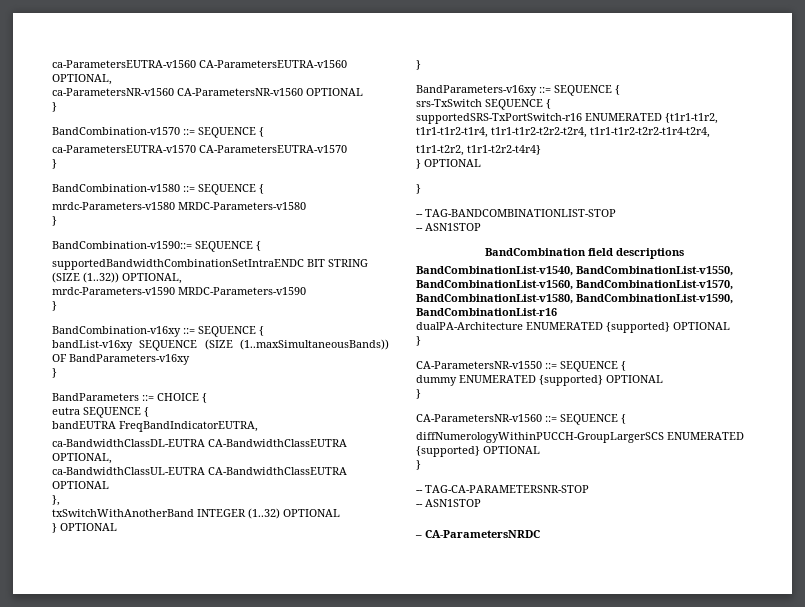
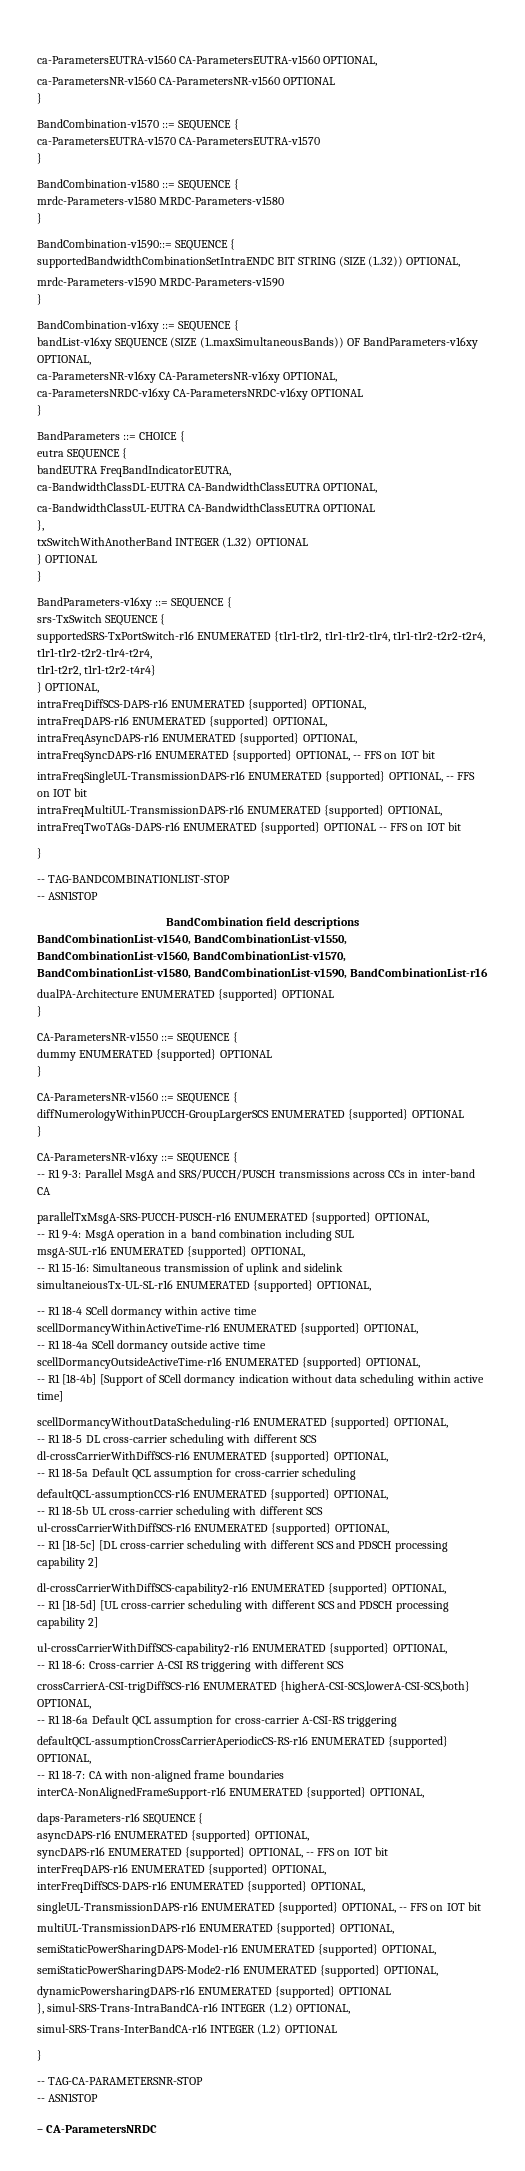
- bandList-v16xy SEQUENCE (SIZE (1..maxSimultaneousBands)) OF BandParameters-v16xy
+ bandList-v16xy SEQUENCE (SIZE (1..maxSimultaneousBands)) OF BandParameters-v16xy OPTIONAL,
+ ca-ParametersNR-v16xy CA-ParametersNR-v16xy OPTIONAL,
+ ca-ParametersNRDC-v16xy CA-ParametersNRDC-v16xy OPTIONAL
  t1r1-t2r2, t1r1-t2r2-t4r4}
- } OPTIONAL
+ } OPTIONAL,
+ intraFreqDiffSCS-DAPS-r16 ENUMERATED {supported} OPTIONAL,
+ intraFreqDAPS-r16 ENUMERATED {supported} OPTIONAL,
+ intraFreqAsyncDAPS-r16 ENUMERATED {supported} OPTIONAL,
+ intraFreqSyncDAPS-r16 ENUMERATED {supported} OPTIONAL, -- FFS on IOT bit
+ intraFreqSingleUL-TransmissionDAPS-r16 ENUMERATED {supported} OPTIONAL, -- FFS on IOT bit
+ intraFreqMultiUL-TransmissionDAPS-r16 ENUMERATED {supported} OPTIONAL, intraFreqTwoTAGs-DAPS-r16 ENUMERATED {supported} OPTIONAL -- FFS on IOT bit
+ CA-ParametersNR-v16xy ::= SEQUENCE {
+ -- R1 9-3: Parallel MsgA and SRS/PUCCH/PUSCH transmissions across CCs in inter-band CA
+ parallelTxMsgA-SRS-PUCCH-PUSCH-r16 ENUMERATED {supported} OPTIONAL,
+ -- R1 9-4: MsgA operation in a band combination including SUL
+ msgA-SUL-r16 ENUMERATED {supported} OPTIONAL,
+ -- R1 15-16: Simultaneous transmission of uplink and sidelink
+ simultaneiousTx-UL-SL-r16 ENUMERATED {supported} OPTIONAL,
+ -- R1 18-4 SCell dormancy within active time
+ scellDormancyWithinActiveTime-r16 ENUMERATED {supported} OPTIONAL,
+ -- R1 18-4a SCell dormancy outside active time
+ scellDormancyOutsideActiveTime-r16 ENUMERATED {supported} OPTIONAL,
+ -- R1 [18-4b] [Support of SCell dormancy indication without data scheduling within active time]
+ scellDormancyWithoutDataScheduling-r16 ENUMERATED {supported} OPTIONAL,
+ -- R1 18-5 DL cross-carrier scheduling with different SCS
+ dl-crossCarrierWithDiffSCS-r16 ENUMERATED {supported} OPTIONAL,
+ -- R1 18-5a Default QCL assumption for cross-carrier scheduling
+ defaultQCL-assumptionCCS-r16 ENUMERATED {supported} OPTIONAL,
+ -- R1 18-5b UL cross-carrier scheduling with different SCS
+ ul-crossCarrierWithDiffSCS-r16 ENUMERATED {supported} OPTIONAL,
+ -- R1 [18-5c] [DL cross-carrier scheduling with different SCS and PDSCH processing capability 2]
+ dl-crossCarrierWithDiffSCS-capability2-r16 ENUMERATED {supported} OPTIONAL,
+ -- R1 [18-5d] [UL cross-carrier scheduling with different SCS and PDSCH processing capability 2]
+ ul-crossCarrierWithDiffSCS-capability2-r16 ENUMERATED {supported} OPTIONAL,
+ -- R1 18-6: Cross-carrier A-CSI RS triggering with different SCS
+ crossCarrierA-CSI-trigDiffSCS-r16 ENUMERATED {higherA-CSI-SCS,lowerA-CSI-SCS,both} OPTIONAL,
+ -- R1 18-6a Default QCL assumption for cross-carrier A-CSI-RS triggering
+ defaultQCL-assumptionCrossCarrierAperiodicCS-RS-r16 ENUMERATED {supported} OPTIONAL,
+ -- R1 18-7: CA with non-aligned frame boundaries
+ interCA-NonAlignedFrameSupport-r16 ENUMERATED {supported} OPTIONAL,
+ daps-Parameters-r16 SEQUENCE {
+ asyncDAPS-r16 ENUMERATED {supported} OPTIONAL,
+ syncDAPS-r16 ENUMERATED {supported} OPTIONAL, -- FFS on IOT bit
+ interFreqDAPS-r16 ENUMERATED {supported} OPTIONAL,
+ interFreqDiffSCS-DAPS-r16 ENUMERATED {supported} OPTIONAL,
+ singleUL-TransmissionDAPS-r16 ENUMERATED {supported} OPTIONAL, -- FFS on IOT bit
+ multiUL-TransmissionDAPS-r16 ENUMERATED {supported} OPTIONAL,
+ semiStaticPowerSharingDAPS-Mode1-r16 ENUMERATED {supported} OPTIONAL,
+ semiStaticPowerSharingDAPS-Mode2-r16 ENUMERATED {supported} OPTIONAL,
+ dynamicPowersharingDAPS-r16 ENUMERATED {supported} OPTIONAL
+ }, simul-SRS-Trans-IntraBandCA-r16 INTEGER (1..2) OPTIONAL,
+ simul-SRS-Trans-InterBandCA-r16 INTEGER (1..2) OPTIONAL
+ }

